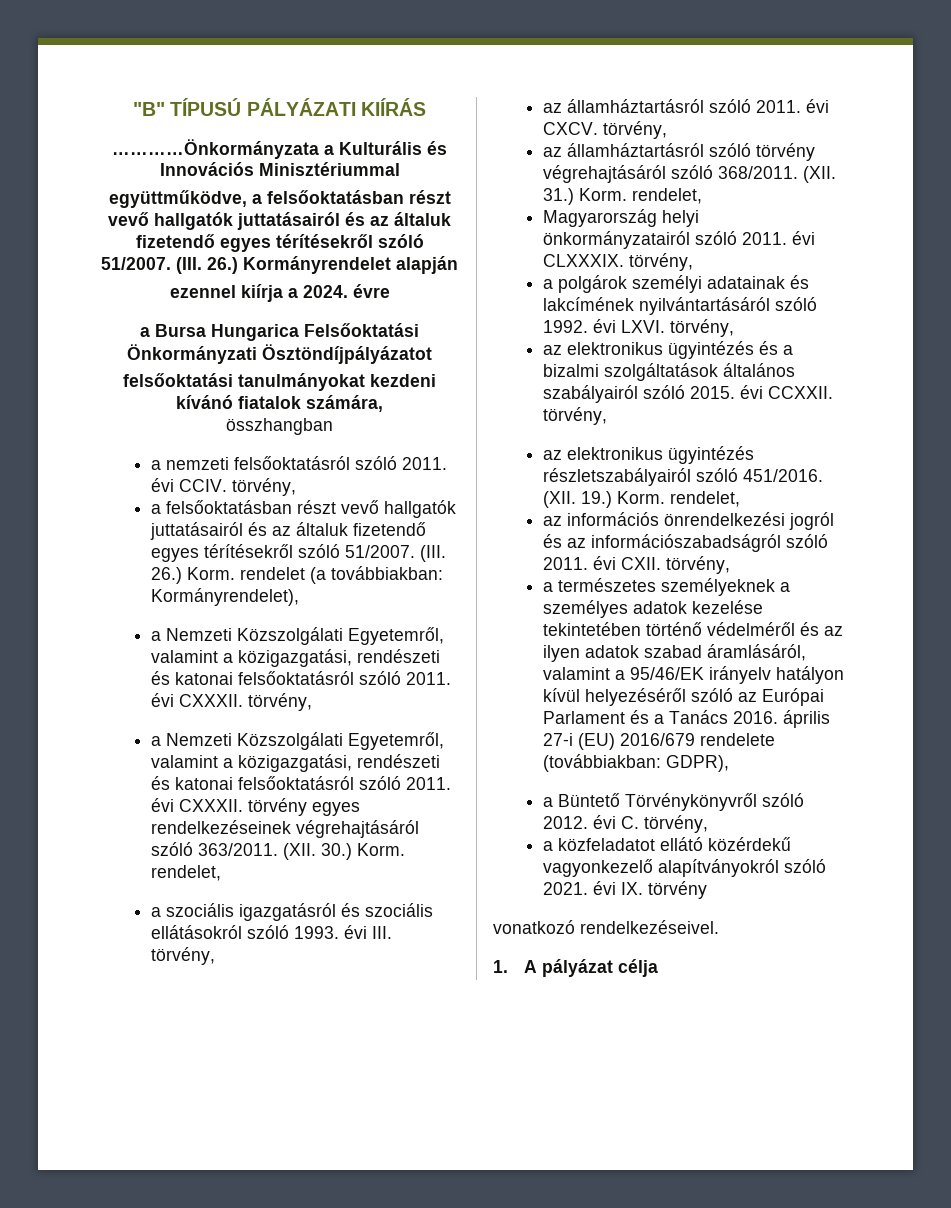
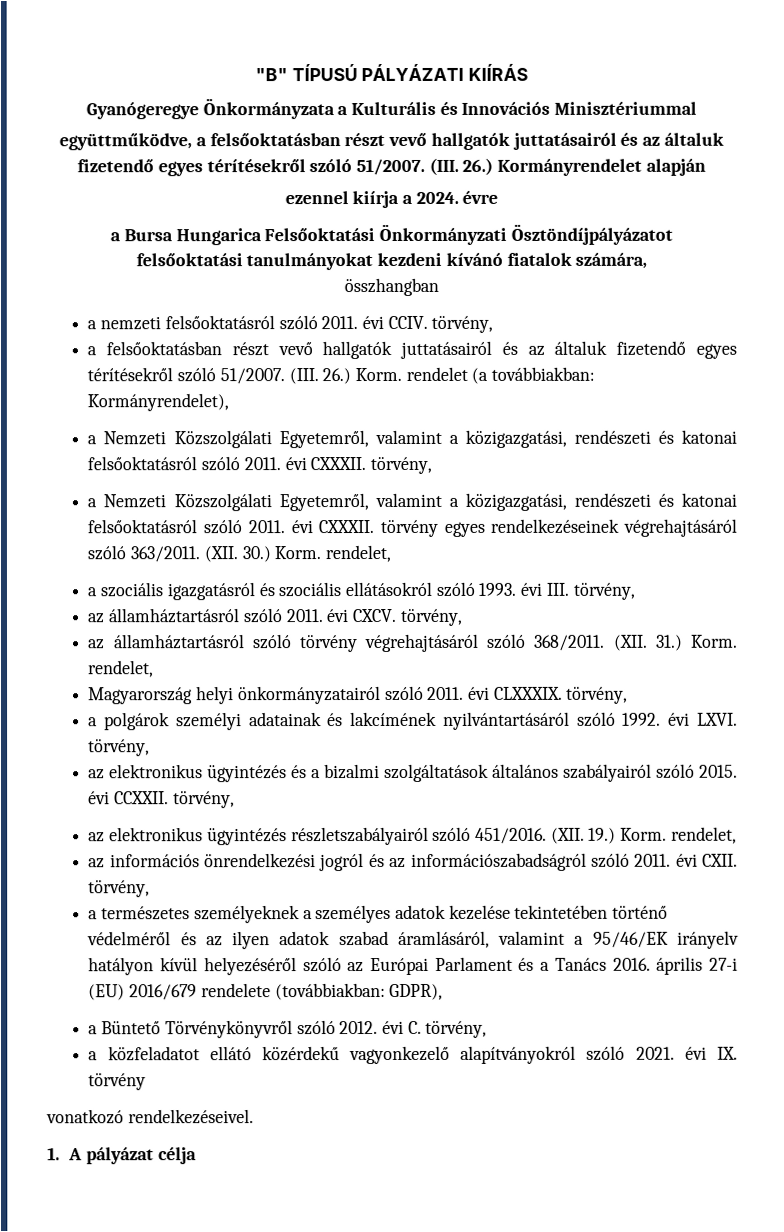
- …………Önkormányzata a Kulturális és Innovációs Minisztériummal
+ Gyanógeregye Önkormányzata a Kulturális és Innovációs Minisztériummal

